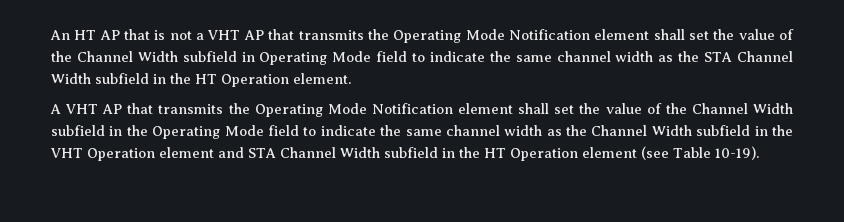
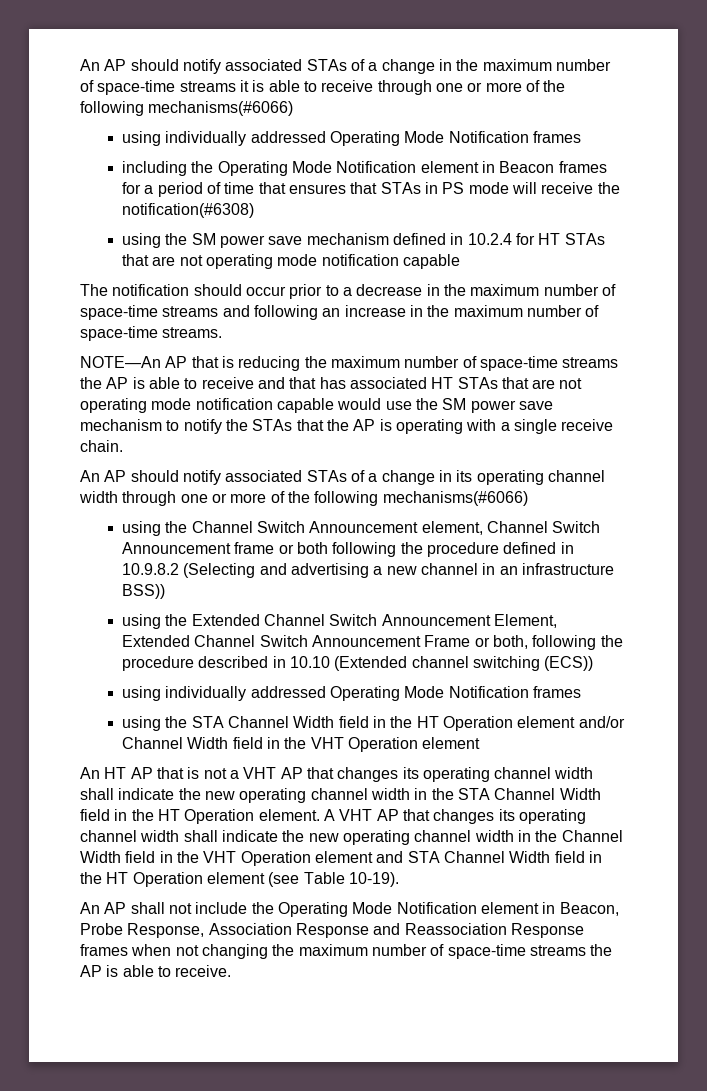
- An HT AP that is not a VHT AP that transmits the Operating Mode Notification element shall set the value of the Channel Width subfield in Operating Mode field to indicate the same channel width as the STA Channel Width subfield in the HT Operation element.
- A VHT AP that transmits the Operating Mode Notification element shall set the value of the Channel Width subfield in the Operating Mode field to indicate the same channel width as the Channel Width subfield in the VHT Operation element and STA Channel Width subfield in the HT Operation element (see Table 10-19).
+ An AP should notify associated STAs of a change in the maximum number of space-time streams it is able to receive through one or more of the following mechanisms(#6066)
+ using individually addressed Operating Mode Notification frames
+ including the Operating Mode Notification element in Beacon frames for a period of time that ensures that STAs in PS mode will receive the notification(#6308)
+ using the SM power save mechanism defined in 10.2.4 for HT STAs that are not operating mode notification capable
+ The notification should occur prior to a decrease in the maximum number of space-time streams and following an increase in the maximum number of space-time streams.
+ NOTE—An AP that is reducing the maximum number of space-time streams the AP is able to receive and that has associated HT STAs that are not operating mode notification capable would use the SM power save mechanism to notify the STAs that the AP is operating with a single receive chain.
+ An AP should notify associated STAs of a change in its operating channel width through one or more of the following mechanisms(#6066)
+ using the Channel Switch Announcement element, Channel Switch Announcement frame or both following the procedure defined in 10.9.8.2 (Selecting and advertising a new channel in an infrastructure BSS))
+ using the Extended Channel Switch Announcement Element, Extended Channel Switch Announcement Frame or both, following the procedure described in 10.10 (Extended channel switching (ECS))
+ using individually addressed Operating Mode Notification frames
+ using the STA Channel Width field in the HT Operation element and/or Channel Width field in the VHT Operation element
+ An HT AP that is not a VHT AP that changes its operating channel width shall indicate the new operating channel width in the STA Channel Width field in the HT Operation element. A VHT AP that changes its operating channel width shall indicate the new operating channel width in the Channel Width field in the VHT Operation element and STA Channel Width field in the HT Operation element (see Table 10-19).
+ An AP shall not include the Operating Mode Notification element in Beacon, Probe Response, Association Response and Reassociation Response frames when not changing the maximum number of space-time streams the AP is able to receive.

